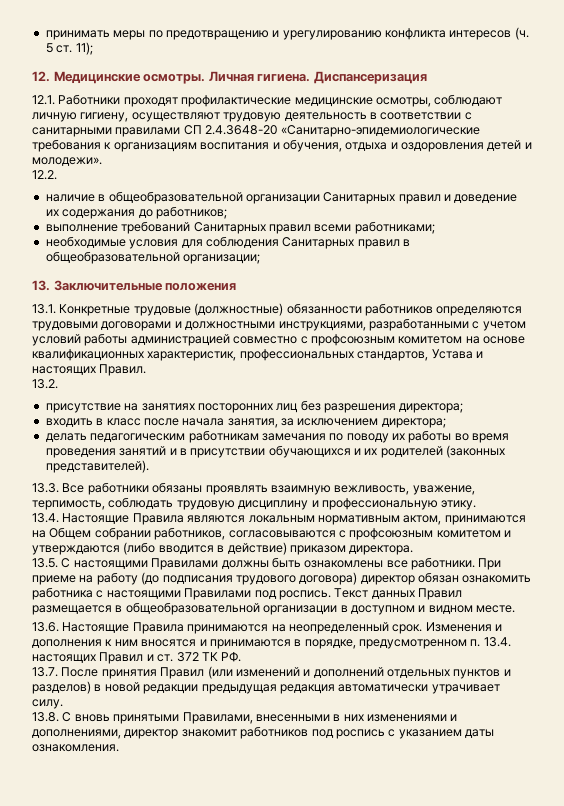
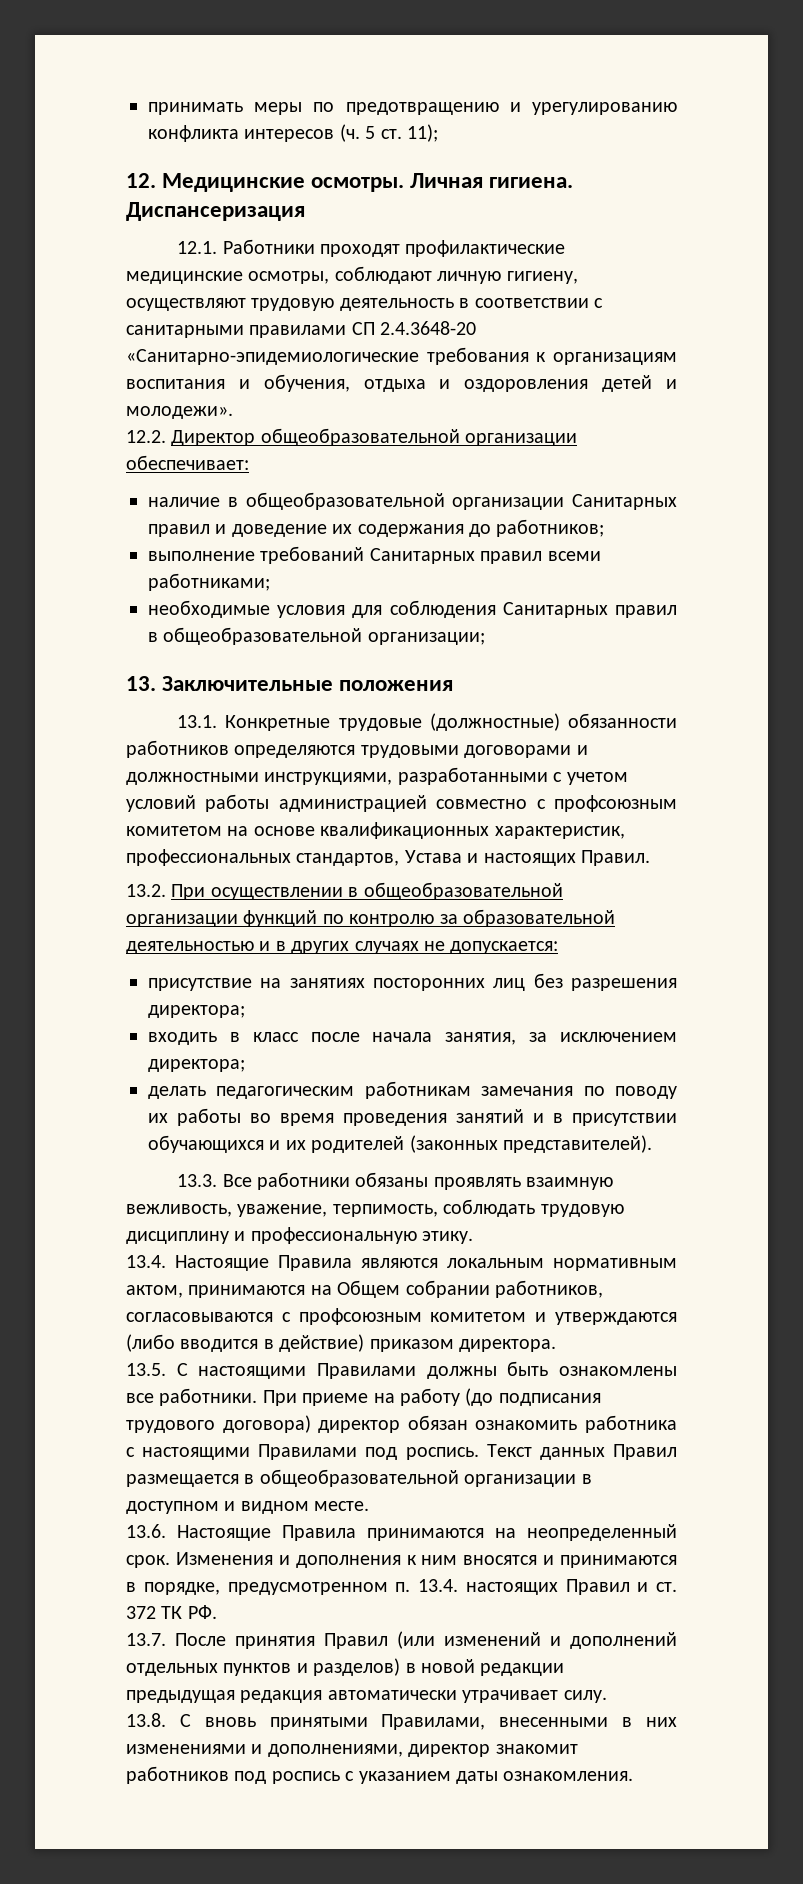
- 12.2.
+ 12.2. Директор общеобразовательной организации обеспечивает:
- 13.2.
+ 13.2. При осуществлении в общеобразовательной организации функций по контролю за образовательной деятельностью и в других случаях не допускается:

